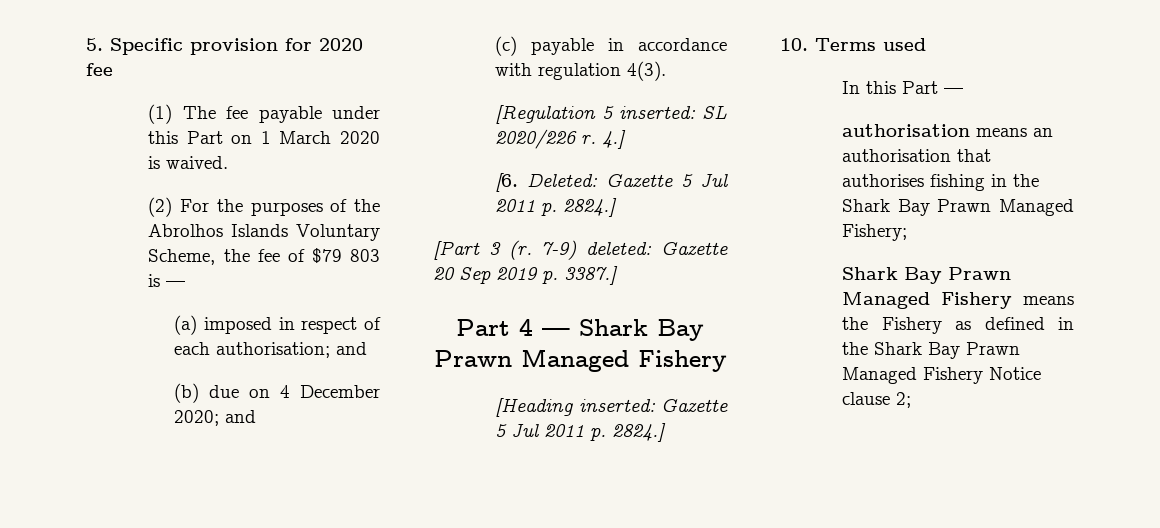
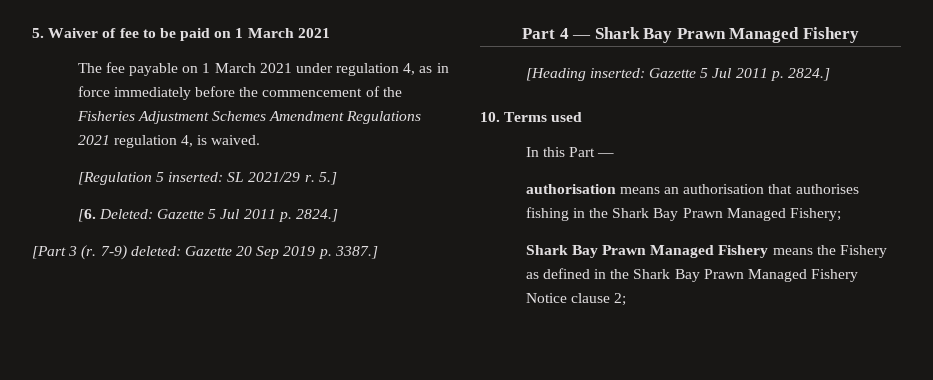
- 5. Specific provision for 2020 fee
- (1) The fee payable under this Part on 1 March 2020 is waived.
- (2) For the purposes of the Abrolhos Islands Voluntary Scheme, the fee of $79 803 is —
- (a) imposed in respect of each authorisation; and
- (b) due on 4 December 2020; and
- (c) payable in accordance with regulation 4(3).
+ 5. Waiver of fee to be paid on 1 March 2021
+ The fee payable on 1 March 2021 under regulation 4, as in force immediately before the commencement of the Fisheries Adjustment Schemes Amendment Regulations 2021 regulation 4, is waived.
- [Regulation 5 inserted: SL 2020/226 r. 4.]
+ [Regulation 5 inserted: SL 2021/29 r. 5.]

